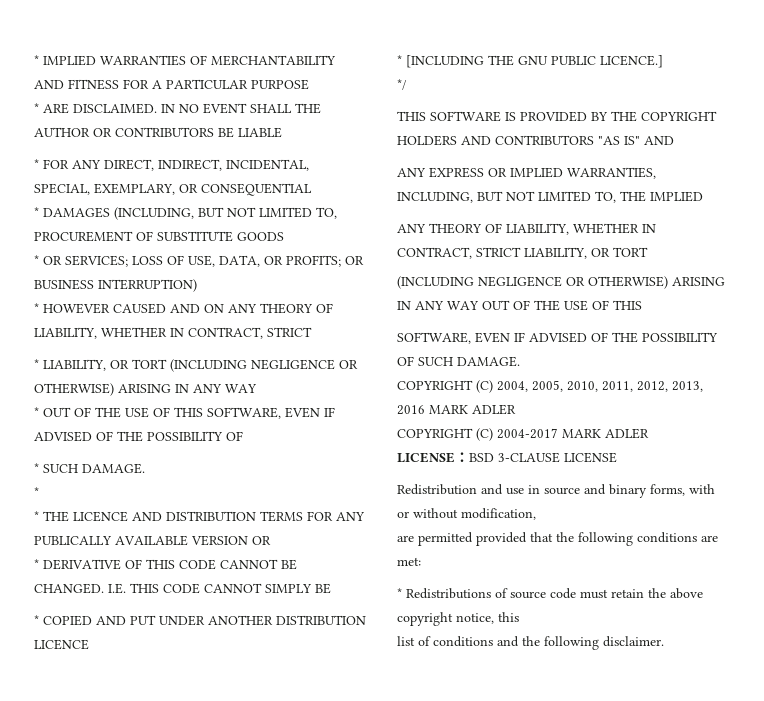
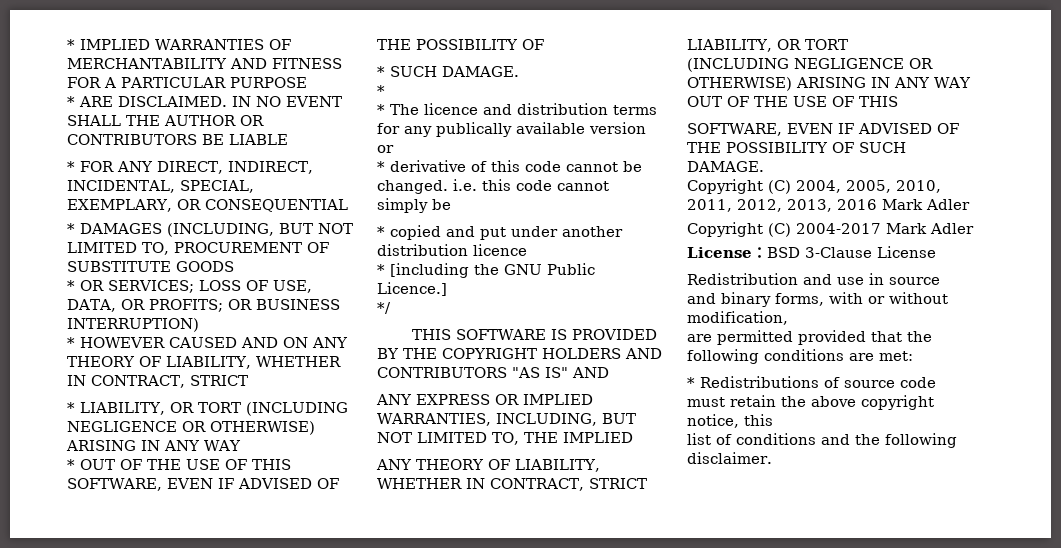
- * THE LICENCE AND DISTRIBUTION TERMS FOR ANY PUBLICALLY AVAILABLE VERSION OR
- * DERIVATIVE OF THIS CODE CANNOT BE CHANGED. I.E. THIS CODE CANNOT SIMPLY BE
- * COPIED AND PUT UNDER ANOTHER DISTRIBUTION LICENCE
- * [INCLUDING THE GNU PUBLIC LICENCE.]
+ * The licence and distribution terms for any publically available version or
+ * derivative of this code cannot be changed. i.e. this code cannot simply be
+ * copied and put under another distribution licence
+ * [including the GNU Public Licence.]
- COPYRIGHT (C) 2004, 2005, 2010, 2011, 2012, 2013, 2016 MARK ADLER
- COPYRIGHT (C) 2004-2017 MARK ADLER
- LICENSE：BSD 3-CLAUSE LICENSE
+ Copyright (C) 2004, 2005, 2010, 2011, 2012, 2013, 2016 Mark Adler
+ Copyright (C) 2004-2017 Mark Adler
+ License：BSD 3-Clause License

